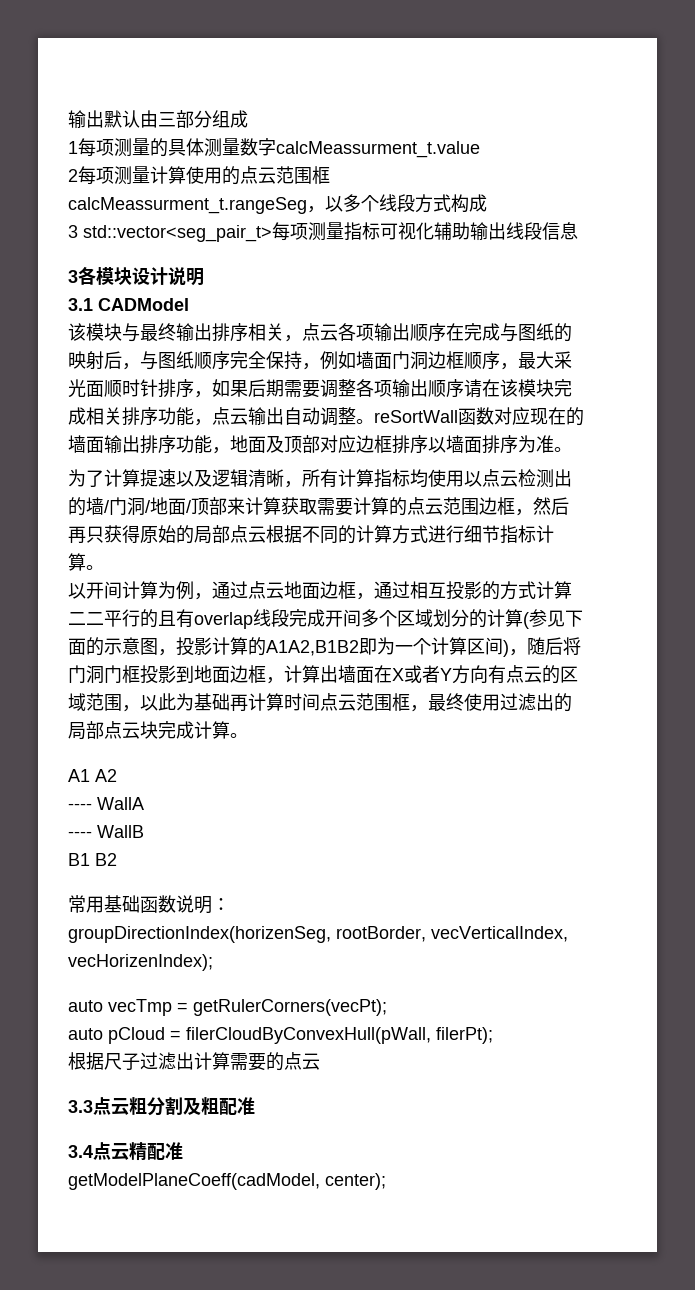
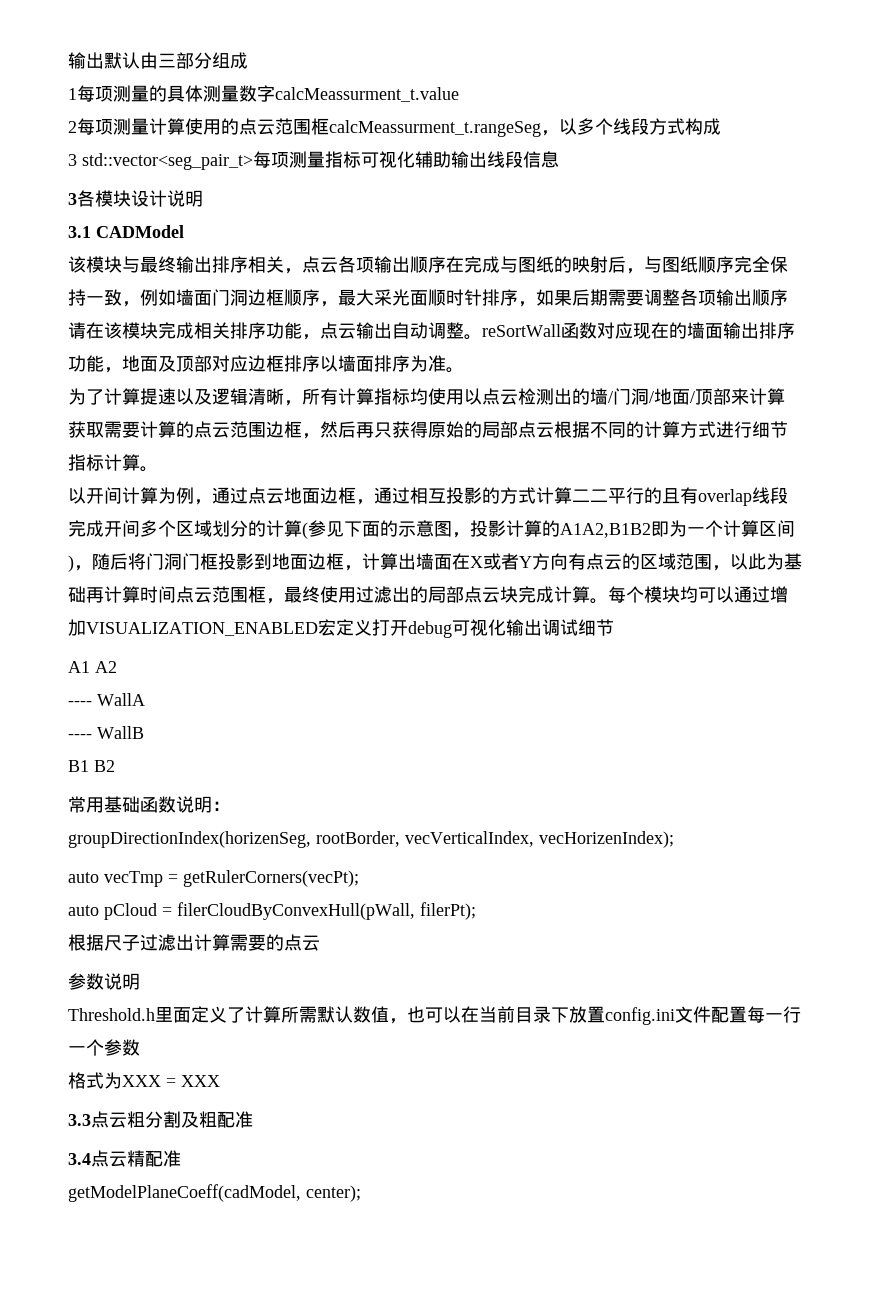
- 该模块与最终输出排序相关，点云各项输出顺序在完成与图纸的映射后，与图纸顺序完全保持，例如墙面门洞边框顺序，最大采光面顺时针排序，如果后期需要调整各项输出顺序请在该模块完成相关排序功能，点云输出自动调整。reSortWall函数对应现在的墙面输出排序功能，地面及顶部对应边框排序以墙面排序为准。
+ 该模块与最终输出排序相关，点云各项输出顺序在完成与图纸的映射后，与图纸顺序完全保持一致，例如墙面门洞边框顺序，最大采光面顺时针排序，如果后期需要调整各项输出顺序请在该模块完成相关排序功能，点云输出自动调整。reSortWall函数对应现在的墙面输出排序功能，地面及顶部对应边框排序以墙面排序为准。
+ 每个模块均可以通过增加VISUALIZATION_ENABLED宏定义打开debug可视化输出调试细节
+ 参数说明
+ Threshold.h里面定义了计算所需默认数值，也可以在当前目录下放置config.ini文件配置每一行一个参数
+ 格式为XXX = XXX

